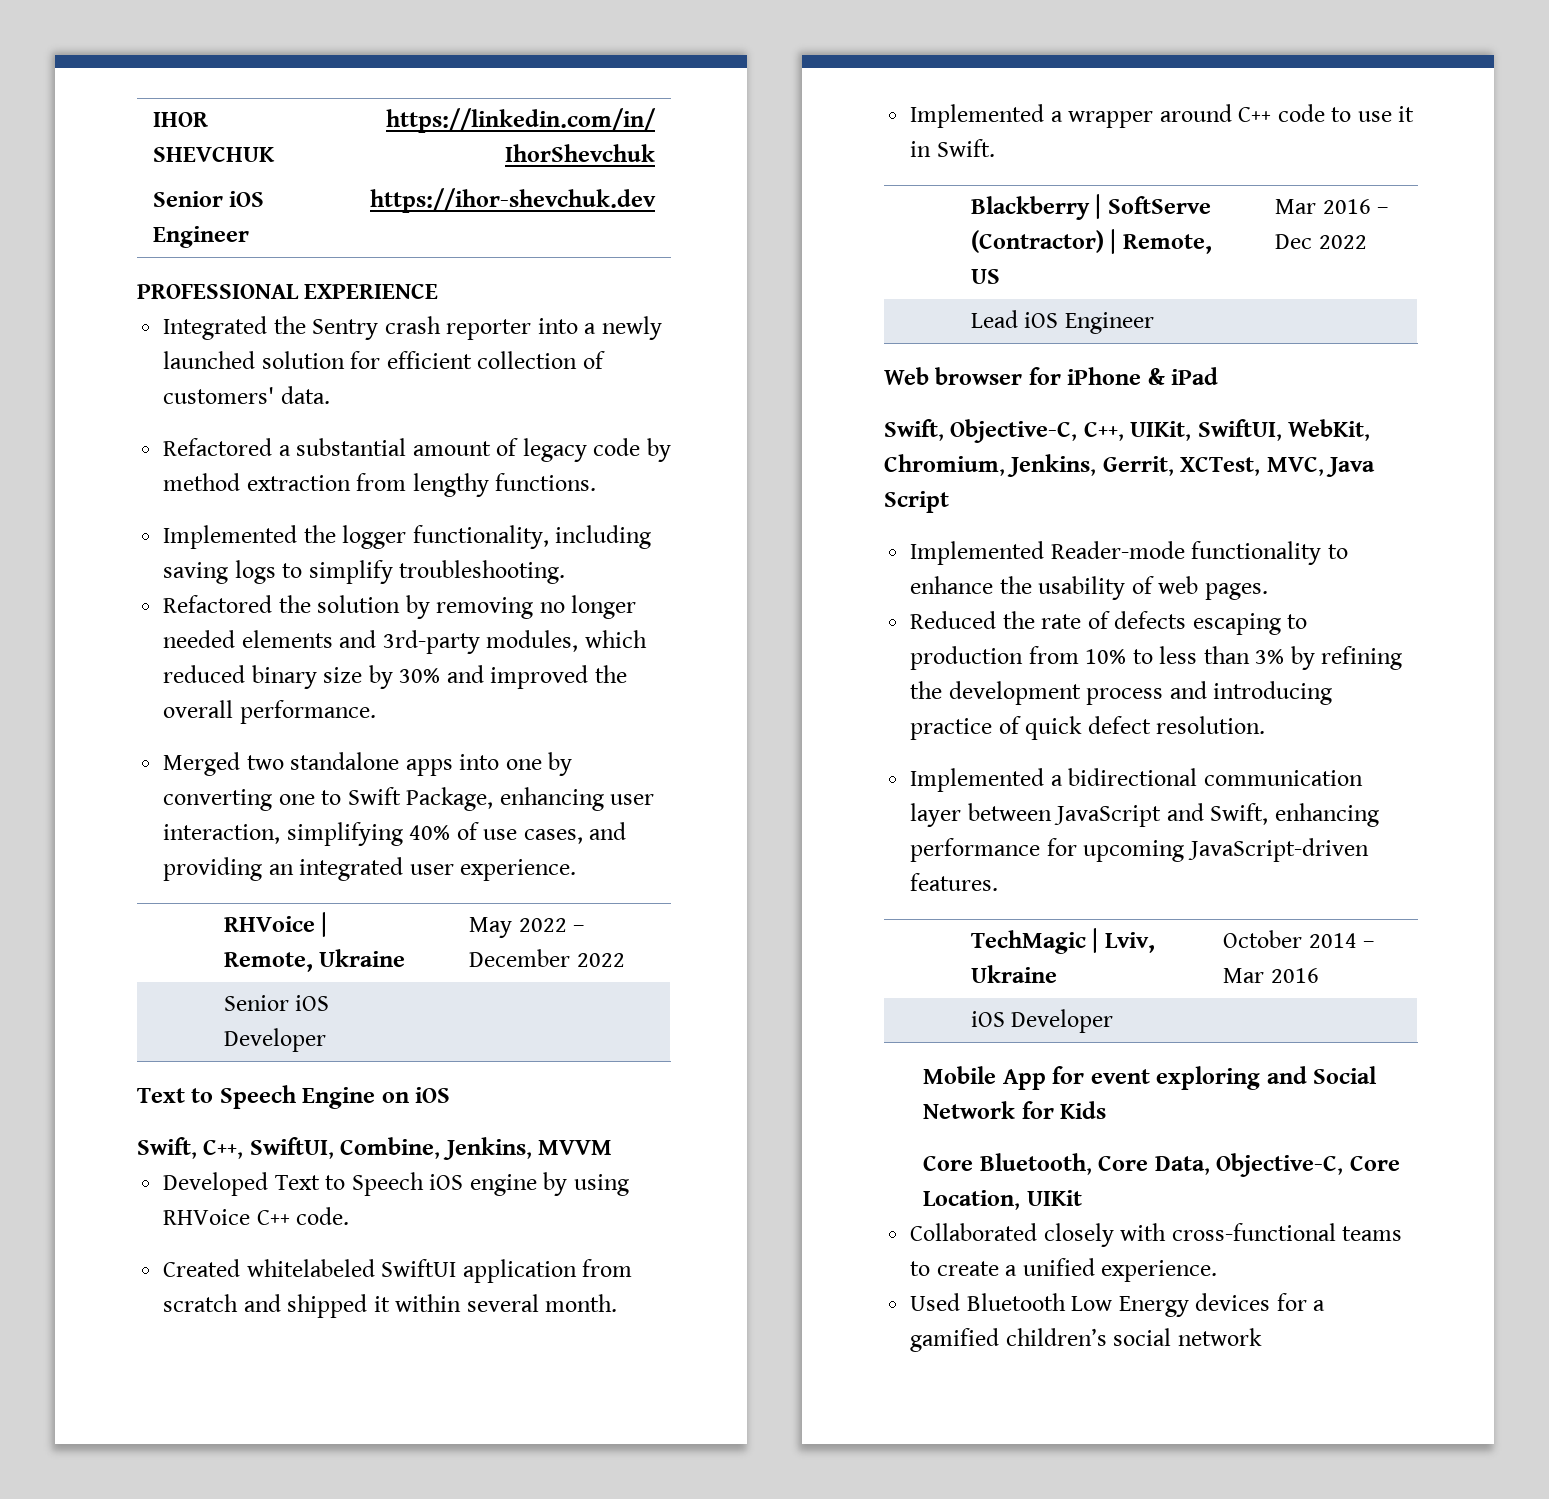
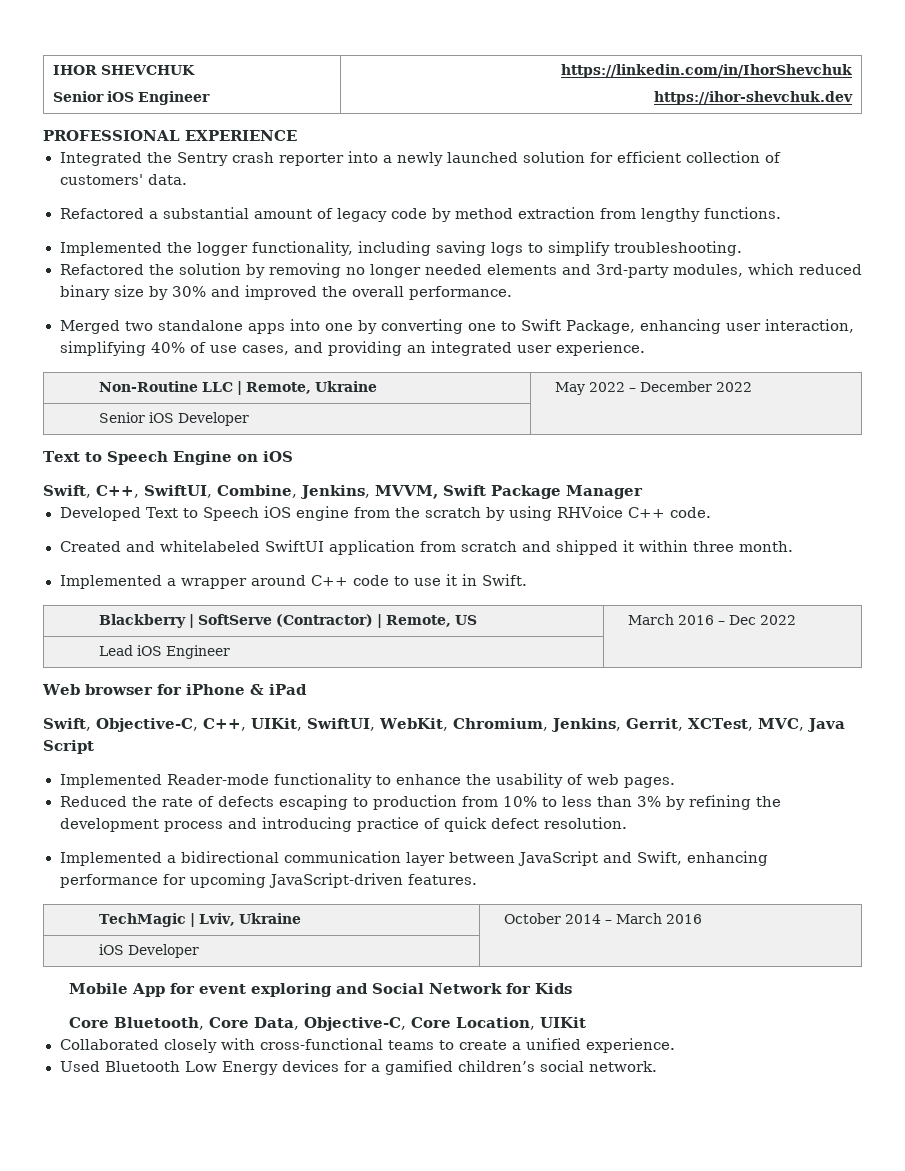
- RHVoice | Remote, Ukraine | May 2022 – December 2022
+ Non-Routine LLC | Remote, Ukraine | May 2022 – December 2022
- Swift, C++, SwiftUI, Combine, Jenkins, MVVM
+ Swift, C++, SwiftUI, Combine, Jenkins, MVVM, Swift Package Manager
- Developed Text to Speech iOS engine by using RHVoice C++ code.
+ Developed Text to Speech iOS engine from the scratch by using RHVoice C++ code.
- Created whitelabeled SwiftUI application from scratch and shipped it within several month.
+ Created and whitelabeled SwiftUI application from scratch and shipped it within three month.
- Blackberry | SoftServe (Contractor) | Remote, US | Mar 2016 – Dec 2022
+ Blackberry | SoftServe (Contractor) | Remote, US | March 2016 – Dec 2022
- TechMagic | Lviv, Ukraine | October 2014 – Mar 2016
+ TechMagic | Lviv, Ukraine | October 2014 – March 2016
- Used Bluetooth Low Energy devices for a gamified children’s social network
+ Used Bluetooth Low Energy devices for a gamified children’s social network.

